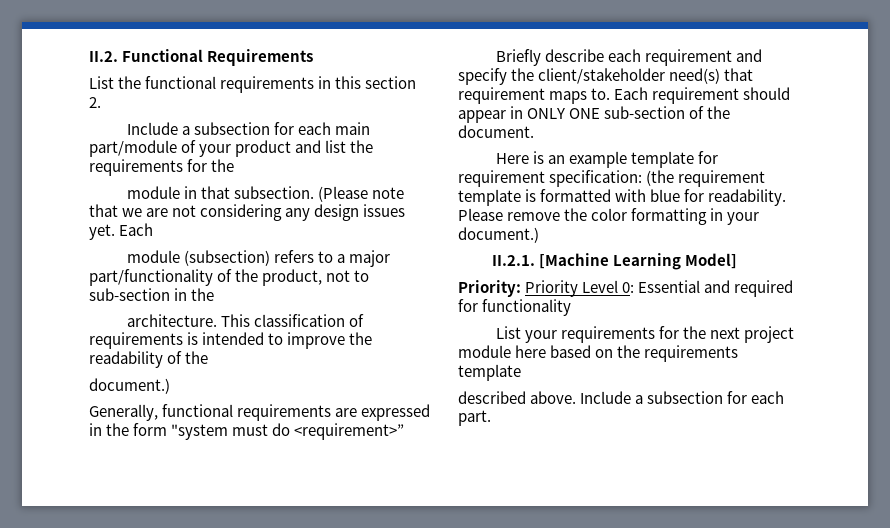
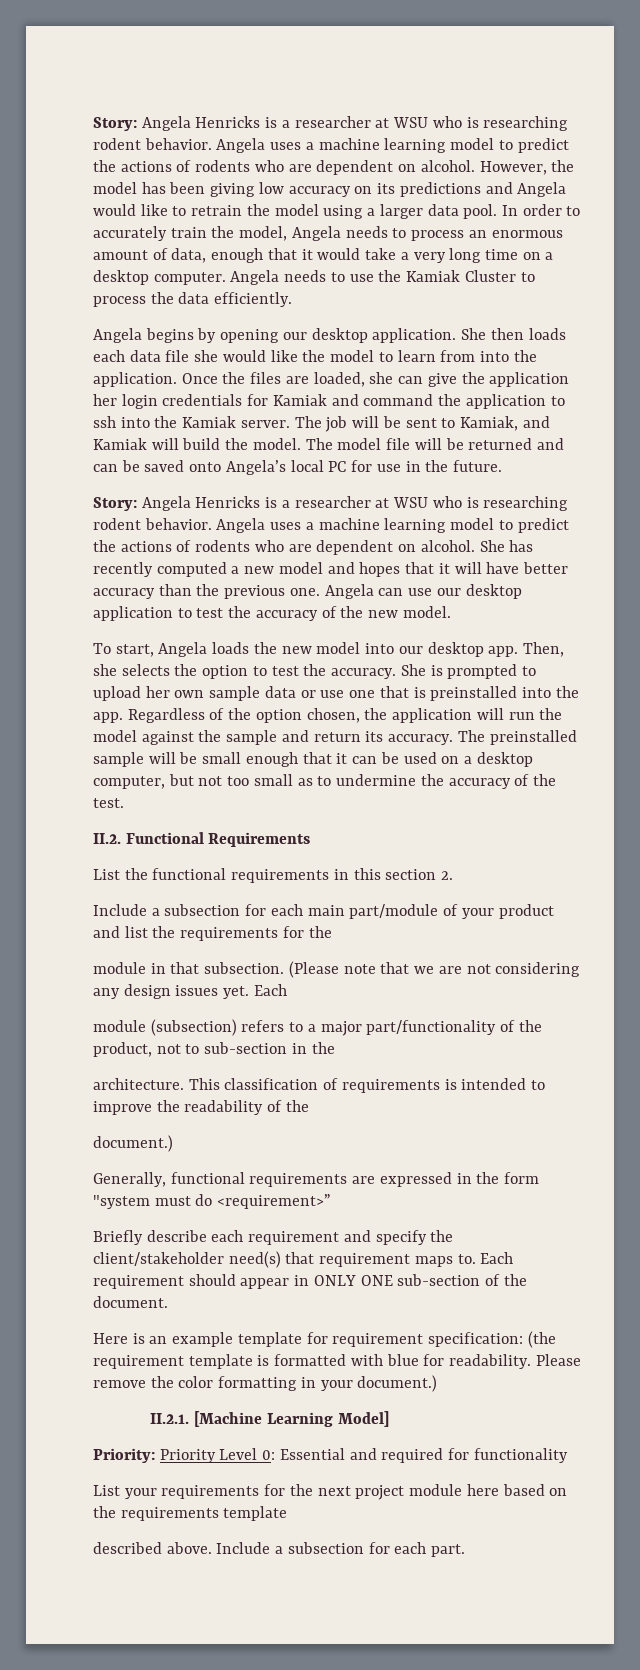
+ Story: Angela Henricks is a researcher at WSU who is researching rodent behavior. Angela uses a machine learning model to predict the actions of rodents who are dependent on alcohol. However, the model has been giving low accuracy on its predictions and Angela would like to retrain the model using a larger data pool. In order to accurately train the model, Angela needs to process an enormous amount of data, enough that it would take a very long time on a desktop computer. Angela needs to use the Kamiak Cluster to process the data efficiently.
+ Angela begins by opening our desktop application. She then loads each data file she would like the model to learn from into the application. Once the files are loaded, she can give the application her login credentials for Kamiak and command the application to ssh into the Kamiak server. The job will be sent to Kamiak, and Kamiak will build the model. The model file will be returned and can be saved onto Angela’s local PC for use in the future.
+ Story: Angela Henricks is a researcher at WSU who is researching rodent behavior. Angela uses a machine learning model to predict the actions of rodents who are dependent on alcohol. She has recently computed a new model and hopes that it will have better accuracy than the previous one. Angela can use our desktop application to test the accuracy of the new model.
+ To start, Angela loads the new model into our desktop app. Then, she selects the option to test the accuracy. She is prompted to upload her own sample data or use one that is preinstalled into the app. Regardless of the option chosen, the application will run the model against the sample and return its accuracy. The preinstalled sample will be small enough that it can be used on a desktop computer, but not too small as to undermine the accuracy of the test.

